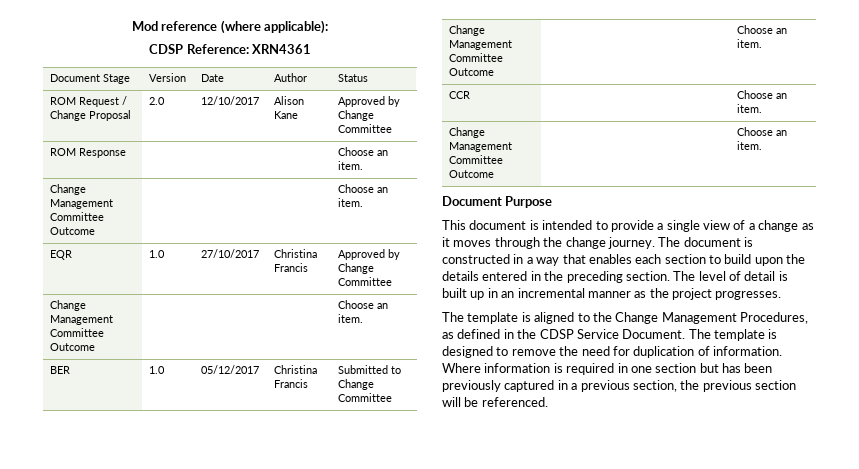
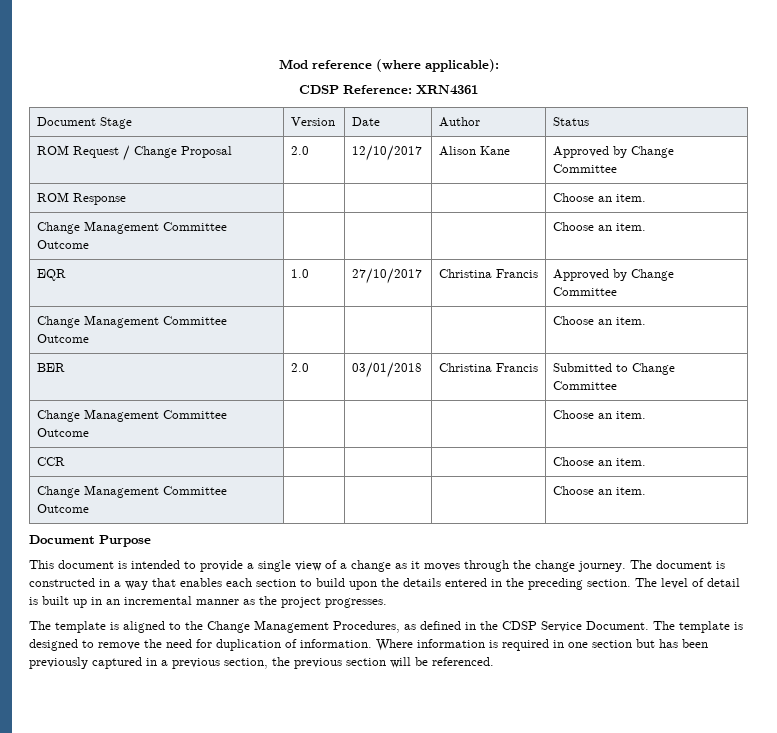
- BER | 1.0 | 05/12/2017 | Christina Francis | Submitted to Change Committee
+ BER | 2.0 | 03/01/2018 | Christina Francis | Submitted to Change Committee

